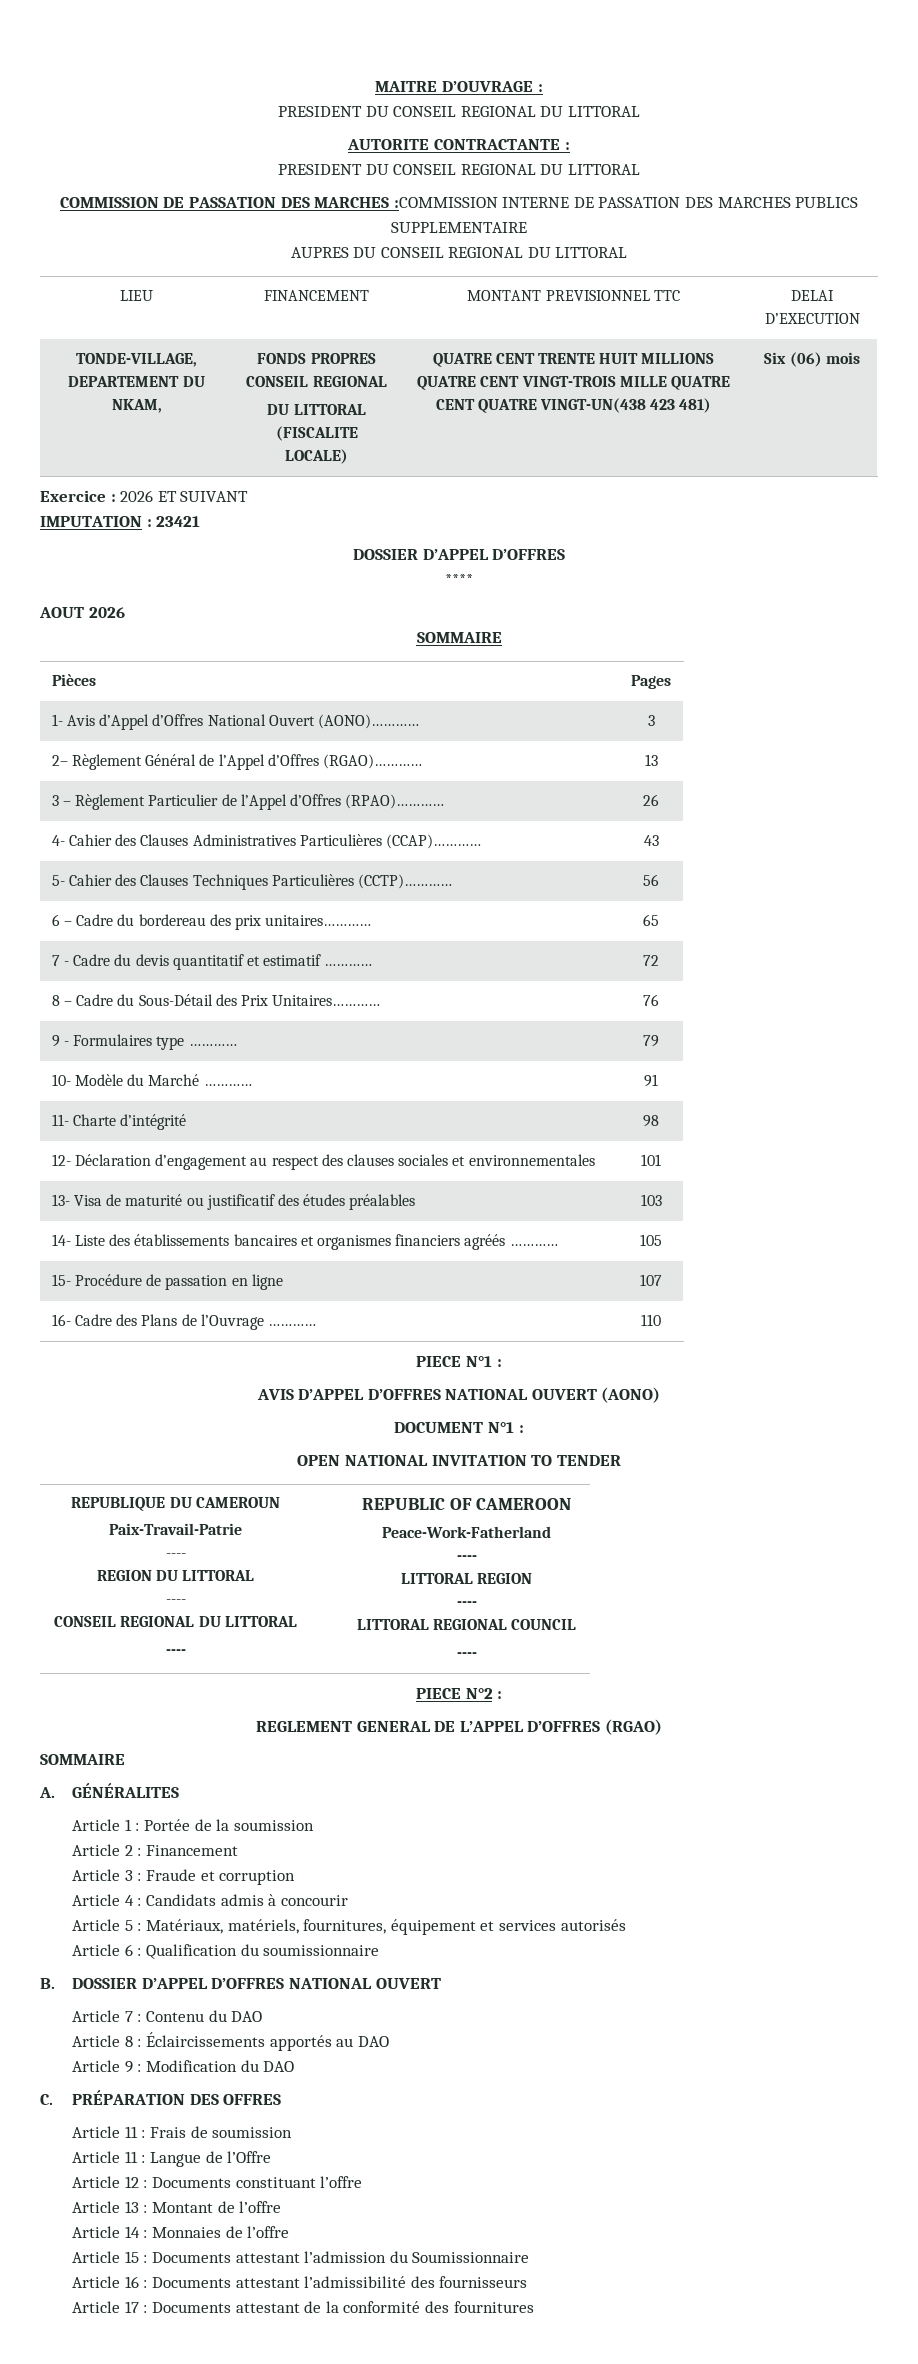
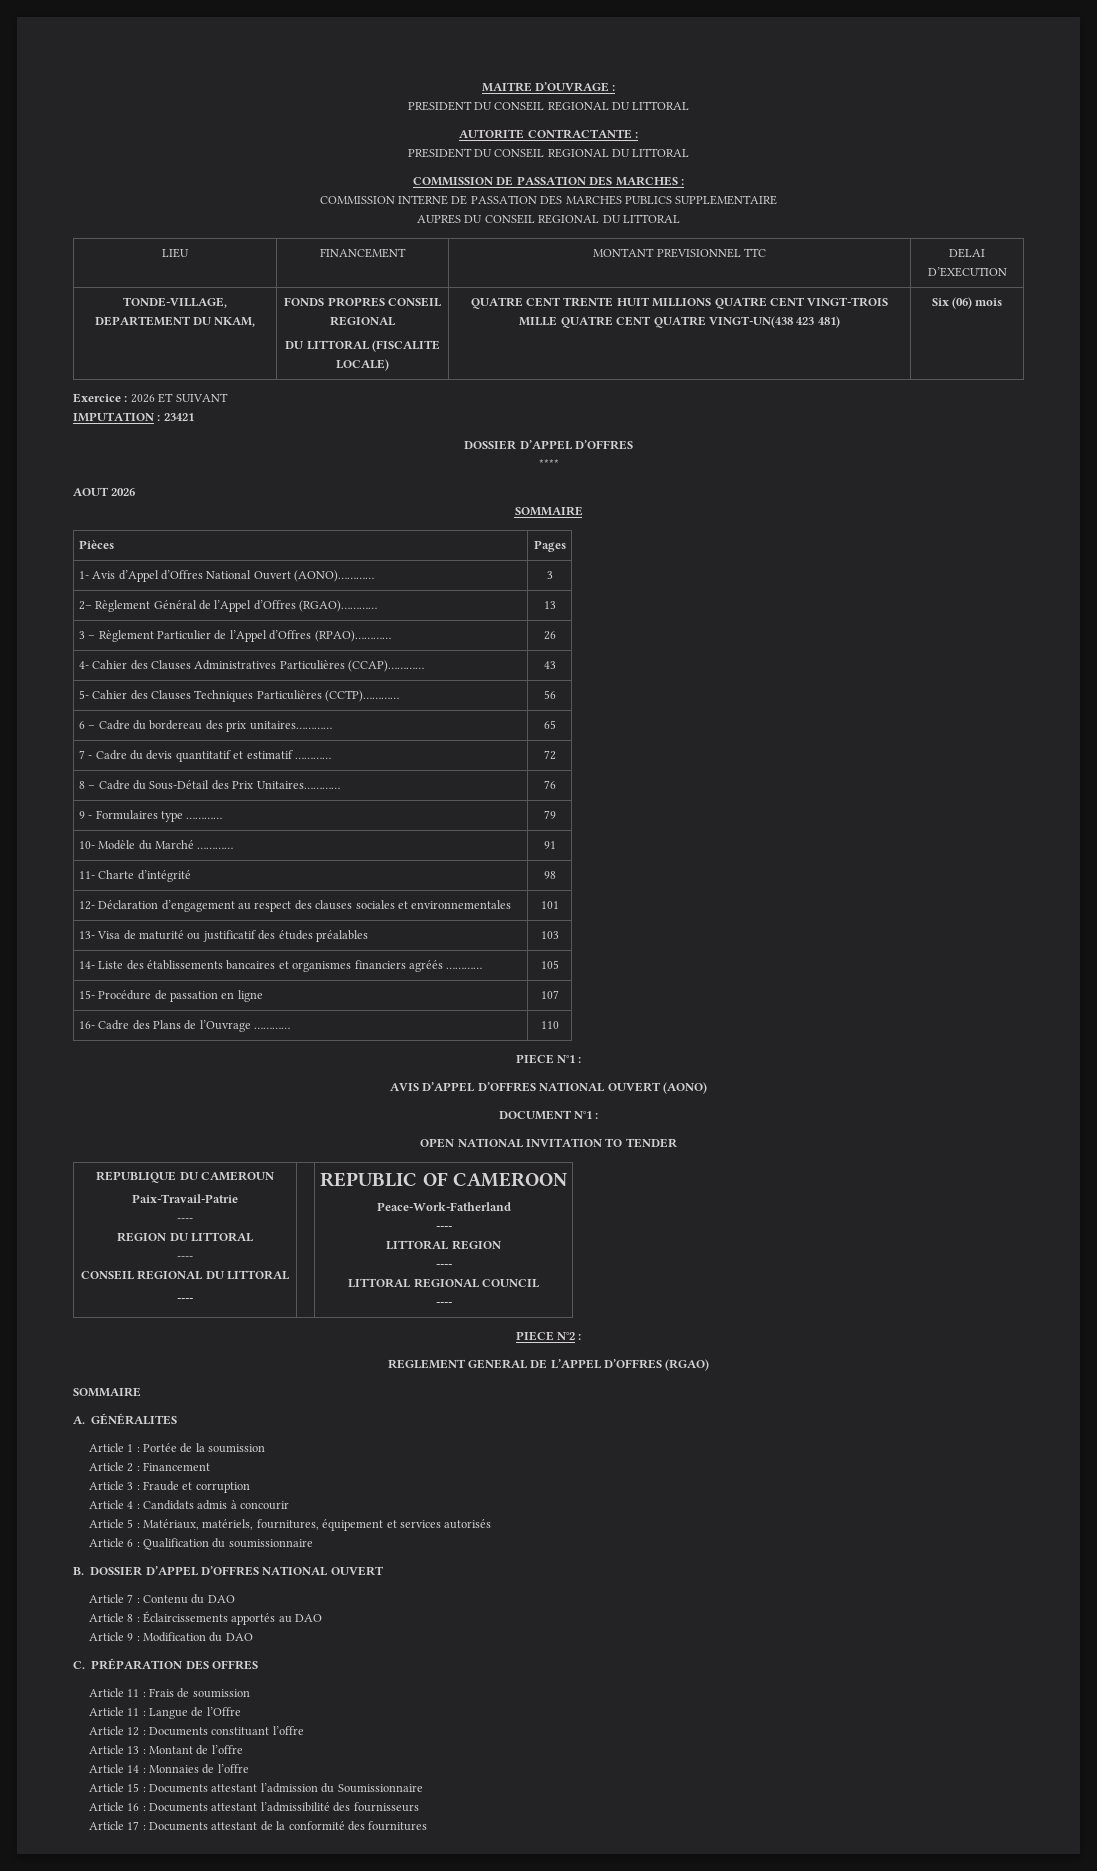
- COMMISSION DE PASSATION DES MARCHES :COMMISSION INTERNE DE PASSATION DES MARCHES PUBLICS SUPPLEMENTAIRE
+ COMMISSION DE PASSATION DES MARCHES :
+ COMMISSION INTERNE DE PASSATION DES MARCHES PUBLICS SUPPLEMENTAIRE

